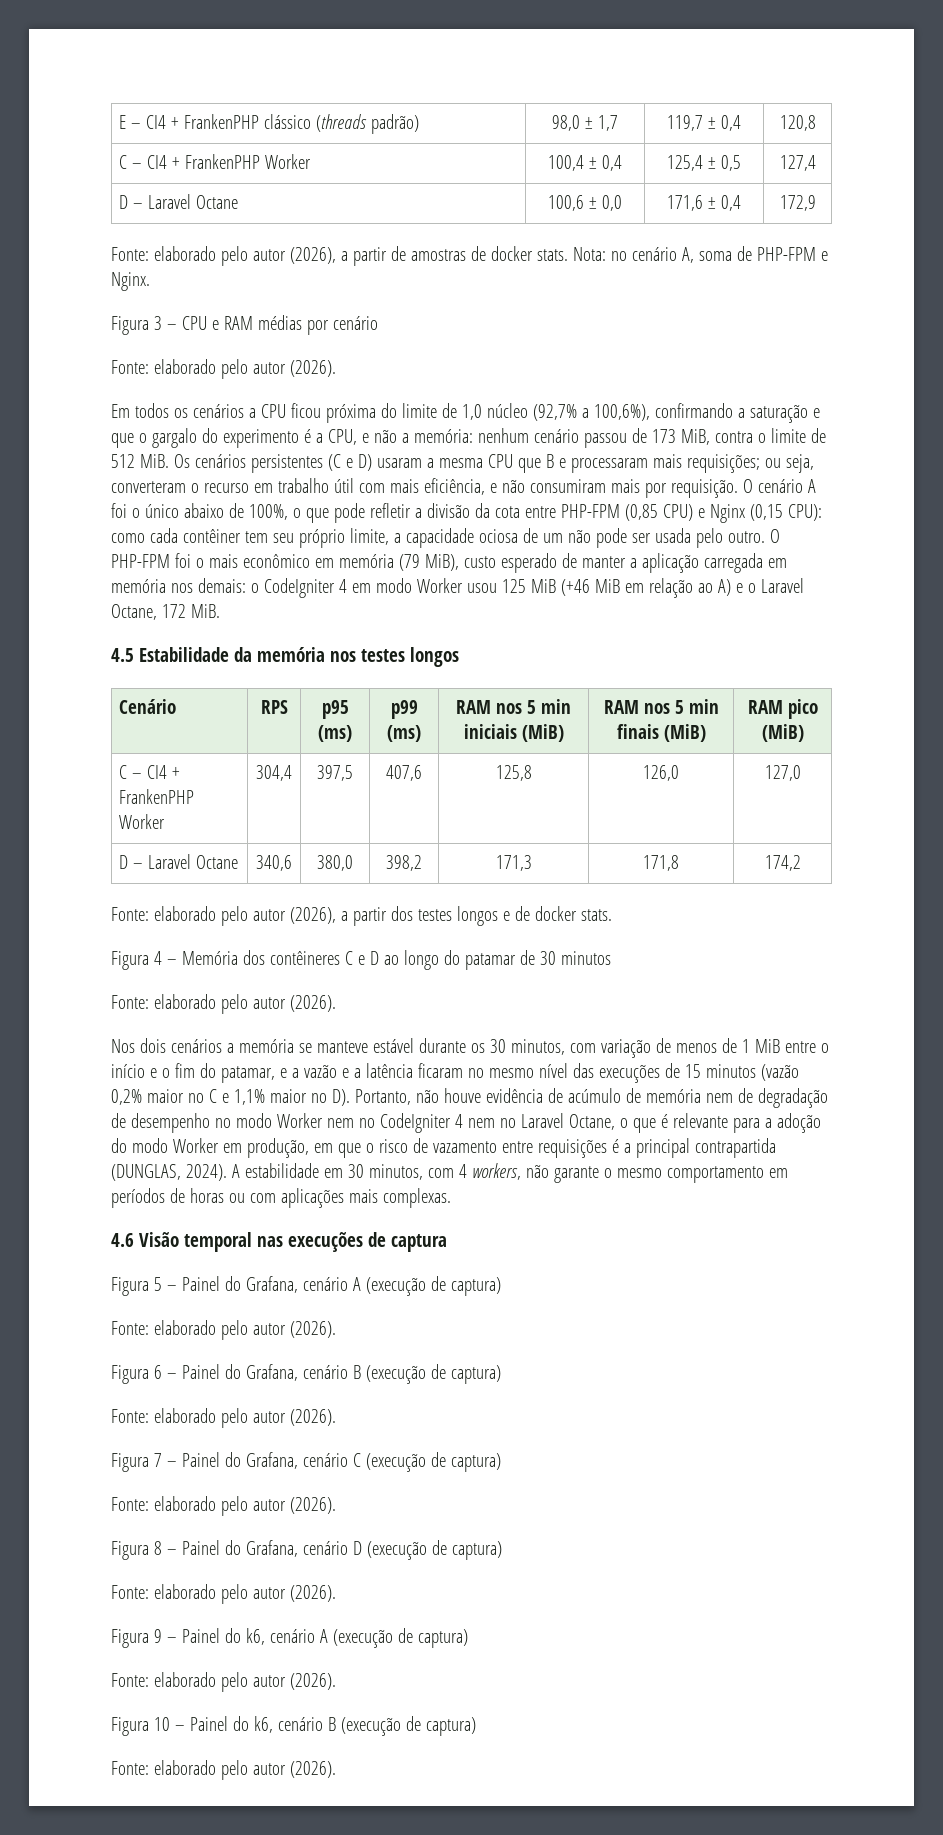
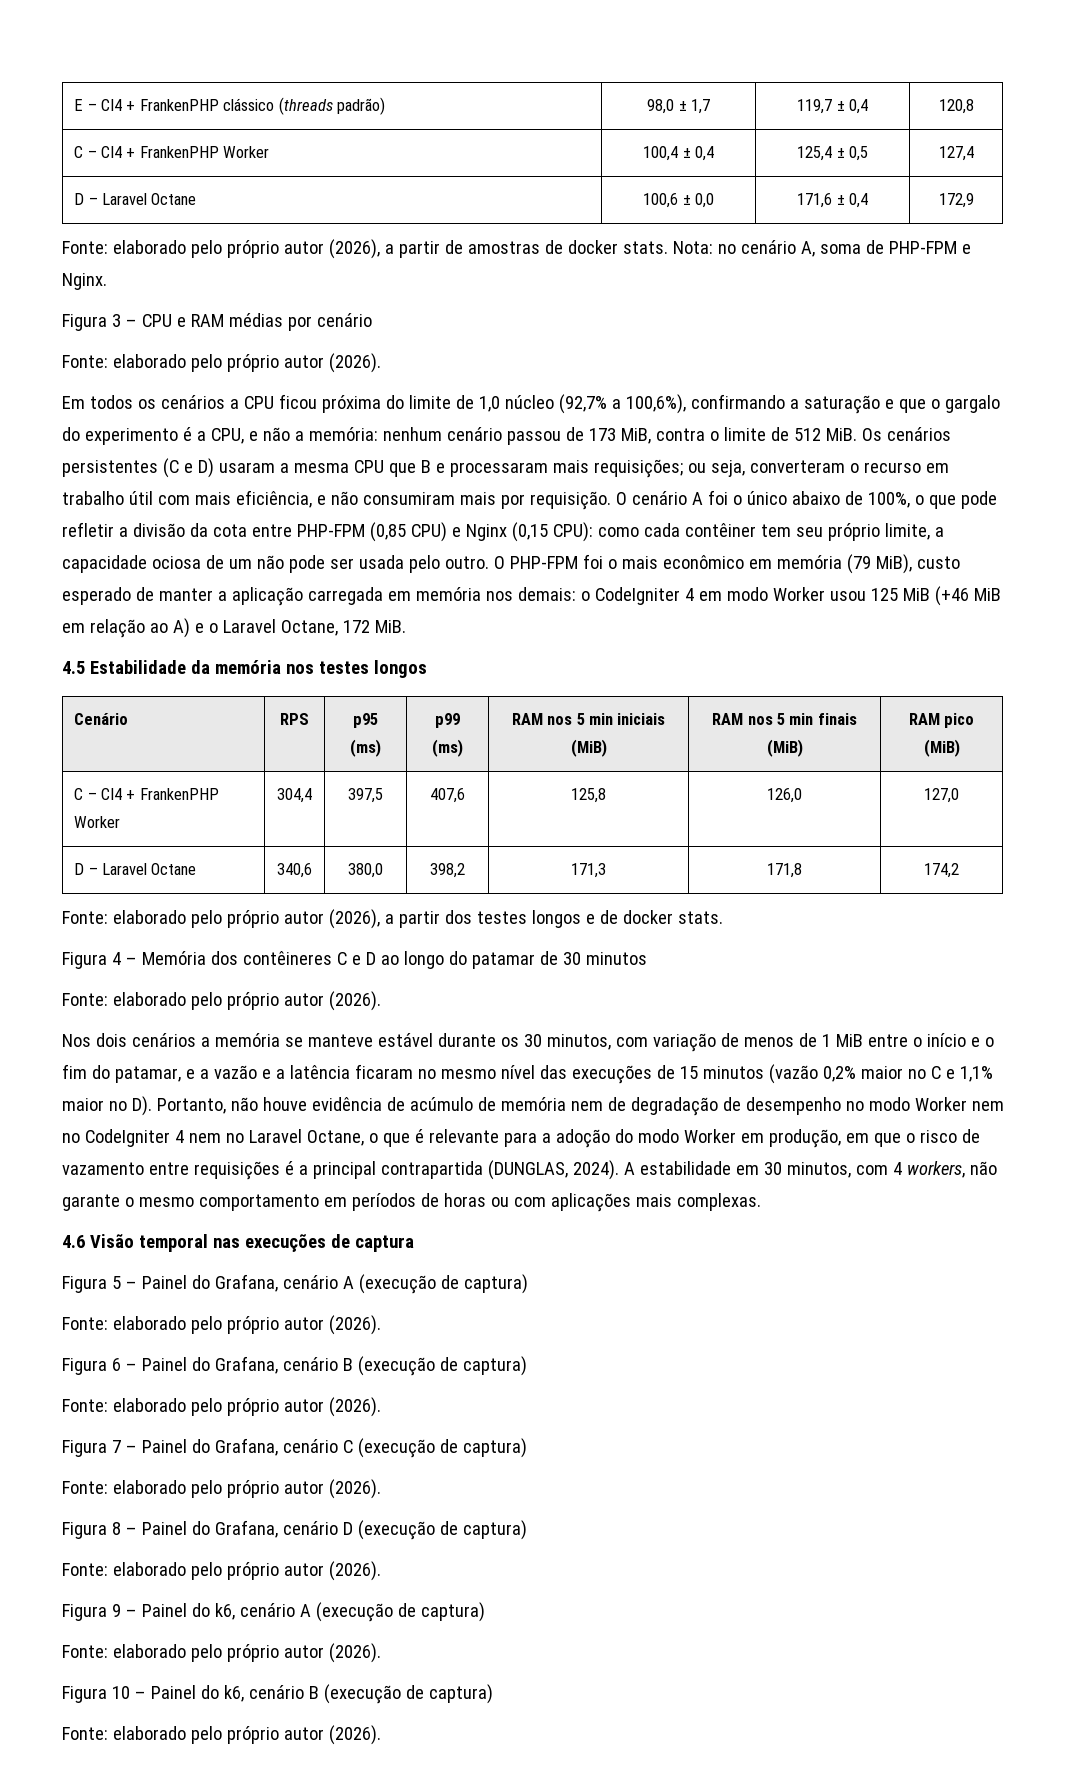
- Fonte: elaborado pelo autor (2026), a partir de amostras de docker stats.
+ Fonte: elaborado pelo próprio autor (2026), a partir de amostras de docker stats.
  Figura 3 – CPU e RAM médias por cenário
- Fonte: elaborado pelo autor (2026).
+ Fonte: elaborado pelo próprio autor (2026).
- Fonte: elaborado pelo autor (2026), a partir dos testes longos e de docker stats.
+ Fonte: elaborado pelo próprio autor (2026), a partir dos testes longos e de docker stats.
  Figura 4 – Memória dos contêineres C e D ao longo do patamar de 30 minutos
- Fonte: elaborado pelo autor (2026).
+ Fonte: elaborado pelo próprio autor (2026).
  Figura 5 – Painel do Grafana, cenário A (execução de captura)
- Fonte: elaborado pelo autor (2026).
+ Fonte: elaborado pelo próprio autor (2026).
  Figura 6 – Painel do Grafana, cenário B (execução de captura)
- Fonte: elaborado pelo autor (2026).
+ Fonte: elaborado pelo próprio autor (2026).
  Figura 7 – Painel do Grafana, cenário C (execução de captura)
- Fonte: elaborado pelo autor (2026).
+ Fonte: elaborado pelo próprio autor (2026).
  Figura 8 – Painel do Grafana, cenário D (execução de captura)
- Fonte: elaborado pelo autor (2026).
+ Fonte: elaborado pelo próprio autor (2026).
  Figura 9 – Painel do k6, cenário A (execução de captura)
- Fonte: elaborado pelo autor (2026).
+ Fonte: elaborado pelo próprio autor (2026).
  Figura 10 – Painel do k6, cenário B (execução de captura)
- Fonte: elaborado pelo autor (2026).
+ Fonte: elaborado pelo próprio autor (2026).

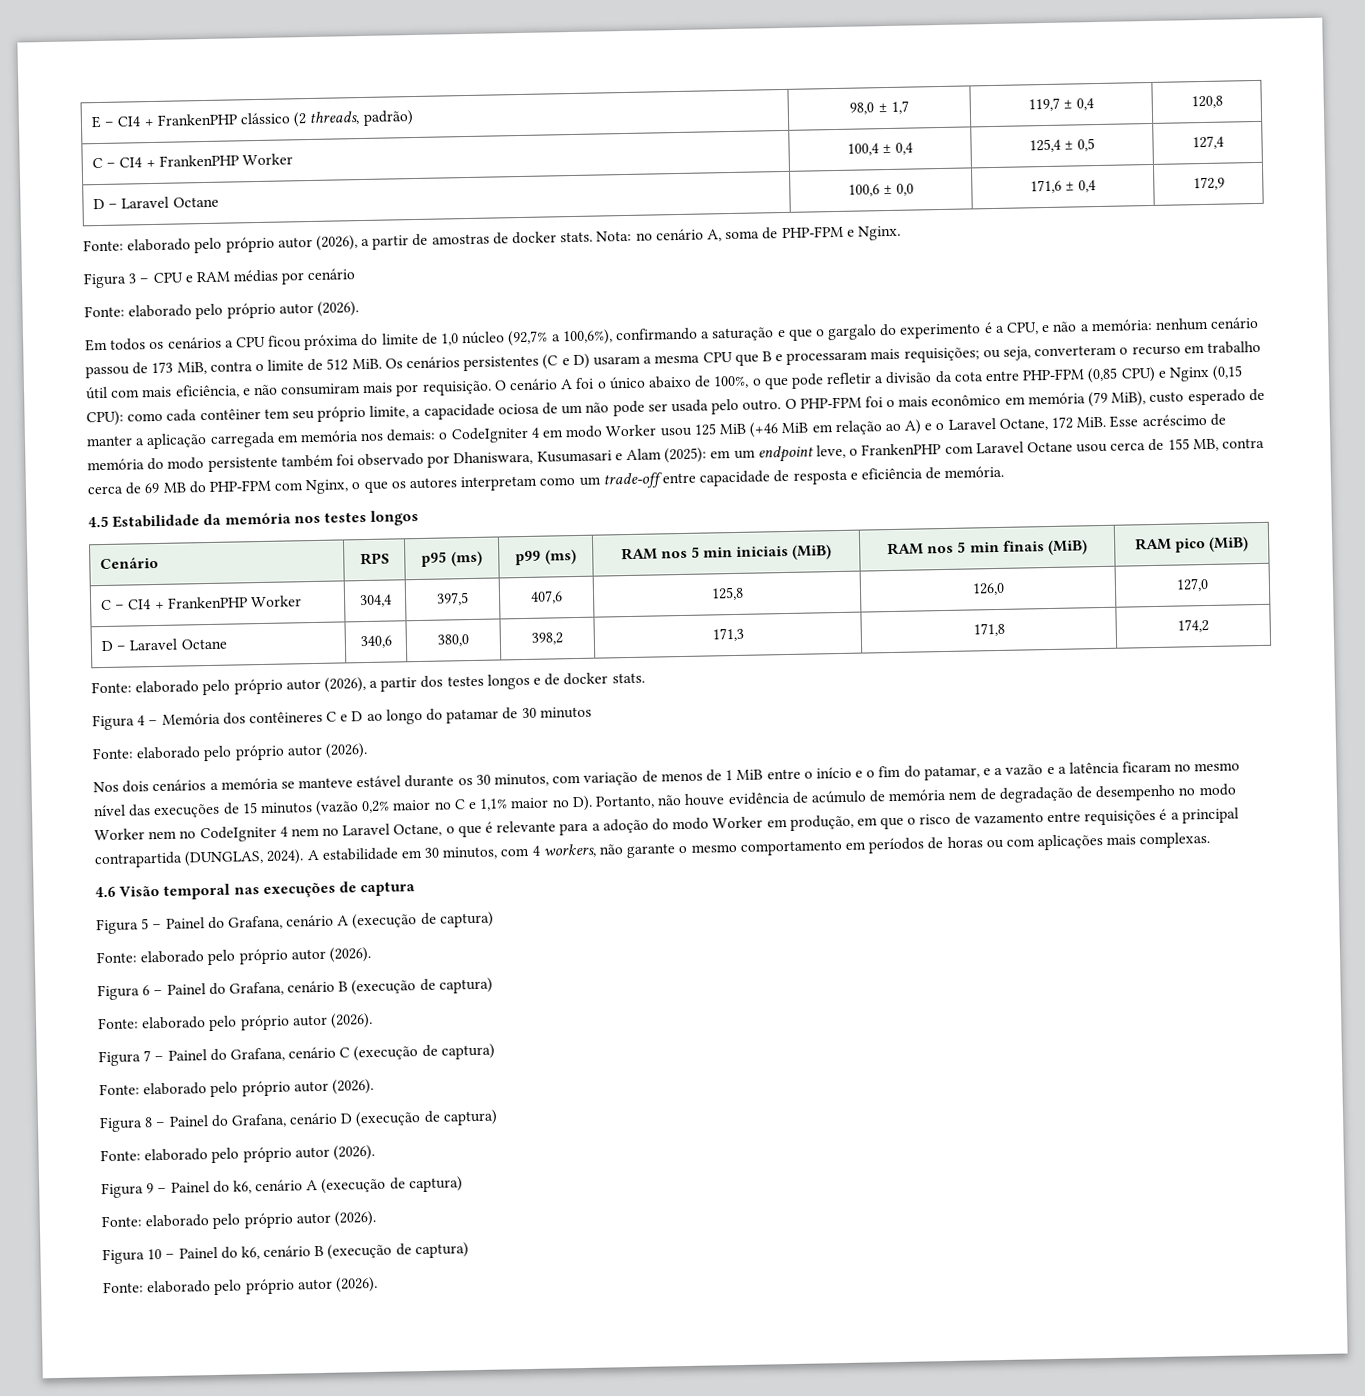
- E – CI4 + FrankenPHP clássico (threads padrão) | 98,0 ± 1,7 | 119,7 ± 0,4 | 120,8
+ E – CI4 + FrankenPHP clássico (2 threads, padrão) | 98,0 ± 1,7 | 119,7 ± 0,4 | 120,8
- O PHP-FPM foi o mais econômico em memória (79 MiB), custo esperado de manter a aplicação carregada em memória nos demais: o CodeIgniter 4 em modo Worker usou 125 MiB (+46 MiB em relação ao A) e o Laravel Octane, 172 MiB.
+ O PHP-FPM foi o mais econômico em memória (79 MiB), custo esperado de manter a aplicação carregada em memória nos demais: o CodeIgniter 4 em modo Worker usou 125 MiB (+46 MiB em relação ao A) e o Laravel Octane, 172 MiB. Esse acréscimo de memória do modo persistente também foi observado por Dhaniswara, Kusumasari e Alam (2025): em um endpoint leve, o FrankenPHP com Laravel Octane usou cerca de 155 MB, contra cerca de 69 MB do PHP-FPM com Nginx, o que os autores interpretam como um trade-off entre capacidade de resposta e eficiência de memória.

